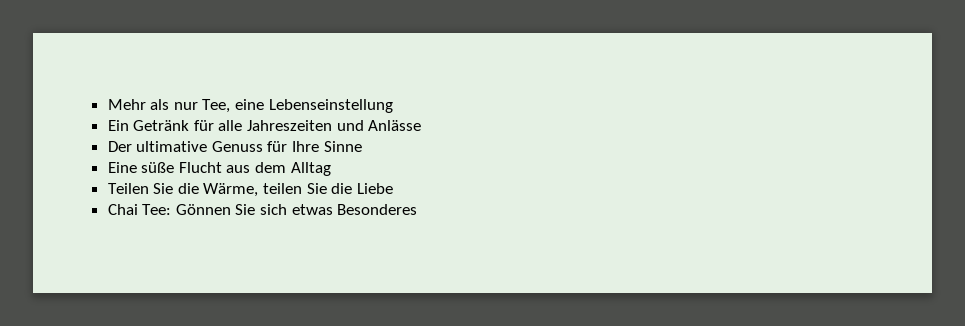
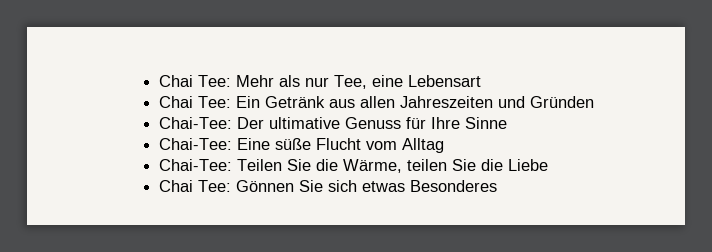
- Mehr als nur Tee, eine Lebenseinstellung
- Ein Getränk für alle Jahreszeiten und Anlässe
- Der ultimative Genuss für Ihre Sinne
+ Chai Tee: Mehr als nur Tee, eine Lebensart
+ Chai Tee: Ein Getränk aus allen Jahreszeiten und Gründen
+ Chai-Tee: Der ultimative Genuss für Ihre Sinne
- Eine süße Flucht aus dem Alltag
+ Chai-Tee: Eine süße Flucht vom Alltag
- Teilen Sie die Wärme, teilen Sie die Liebe
+ Chai-Tee: Teilen Sie die Wärme, teilen Sie die Liebe

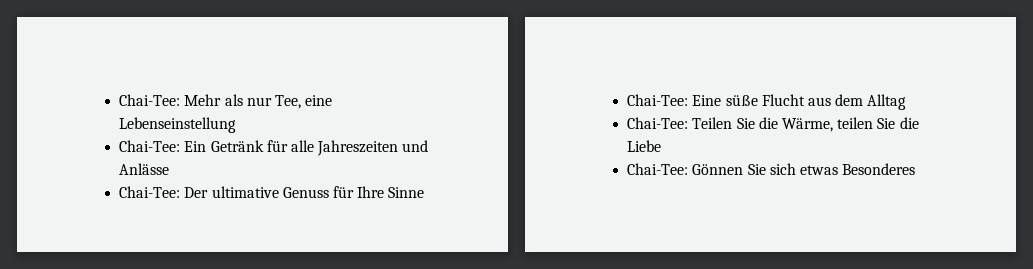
- Chai Tee: Mehr als nur Tee, eine Lebensart
- Chai Tee: Ein Getränk aus allen Jahreszeiten und Gründen
+ Chai-Tee: Mehr als nur Tee, eine Lebenseinstellung
+ Chai-Tee: Ein Getränk für alle Jahreszeiten und Anlässe
- Chai-Tee: Eine süße Flucht vom Alltag
+ Chai-Tee: Eine süße Flucht aus dem Alltag
- Chai Tee: Gönnen Sie sich etwas Besonderes
+ Chai-Tee: Gönnen Sie sich etwas Besonderes

